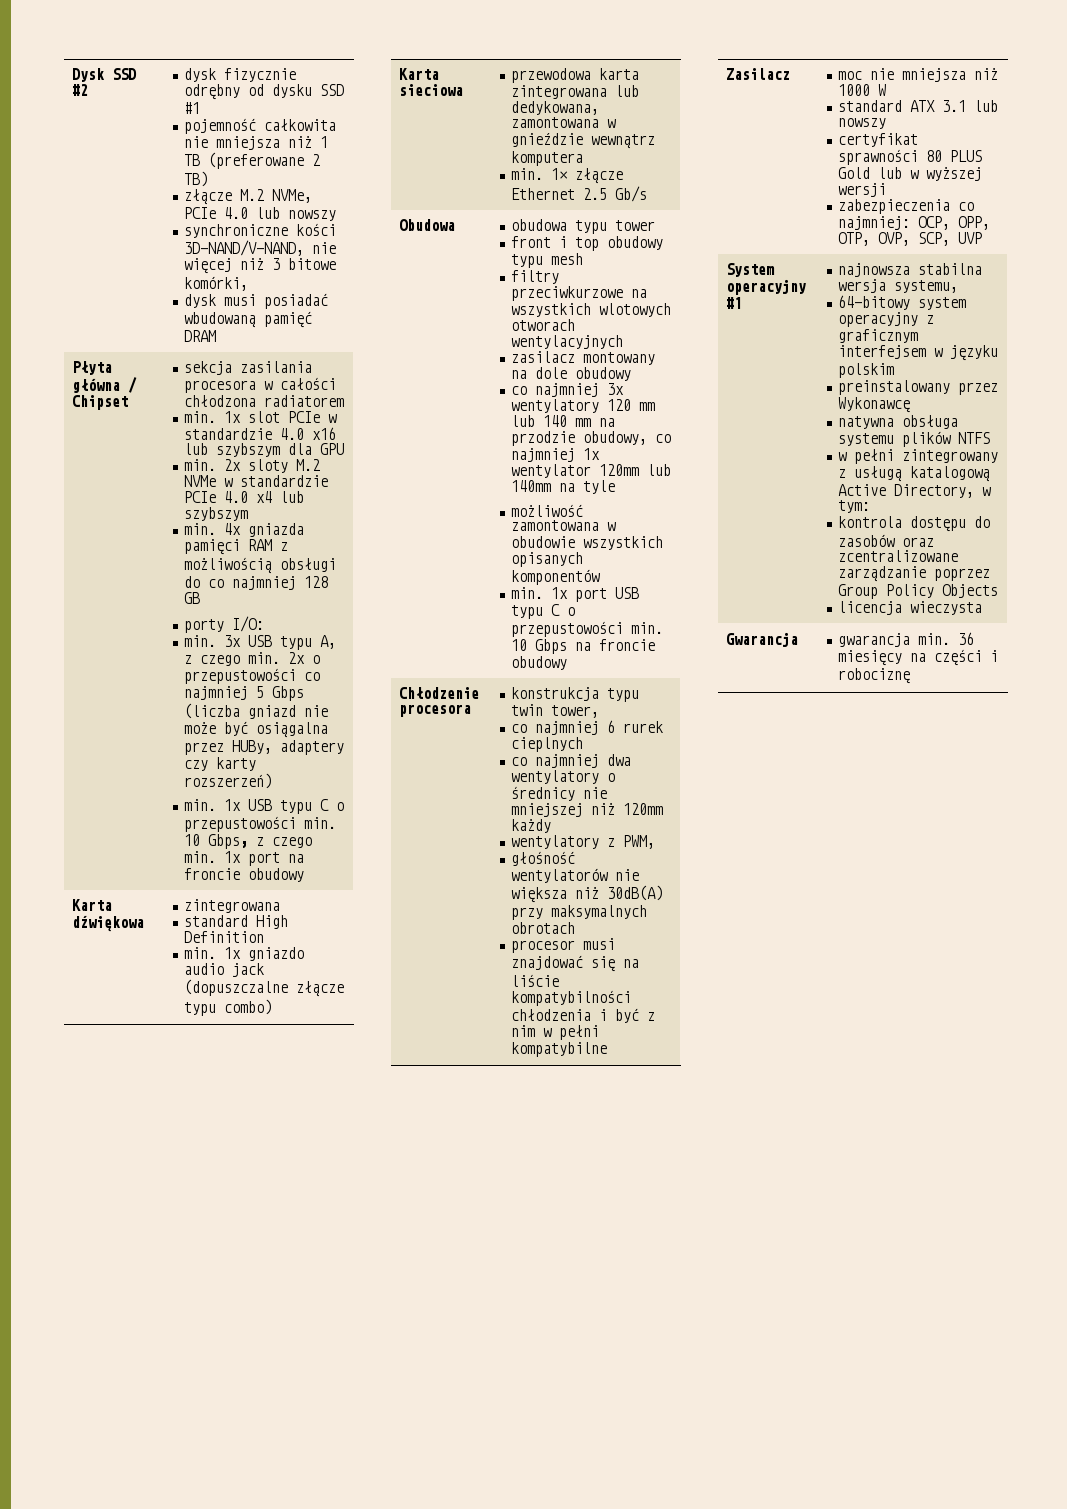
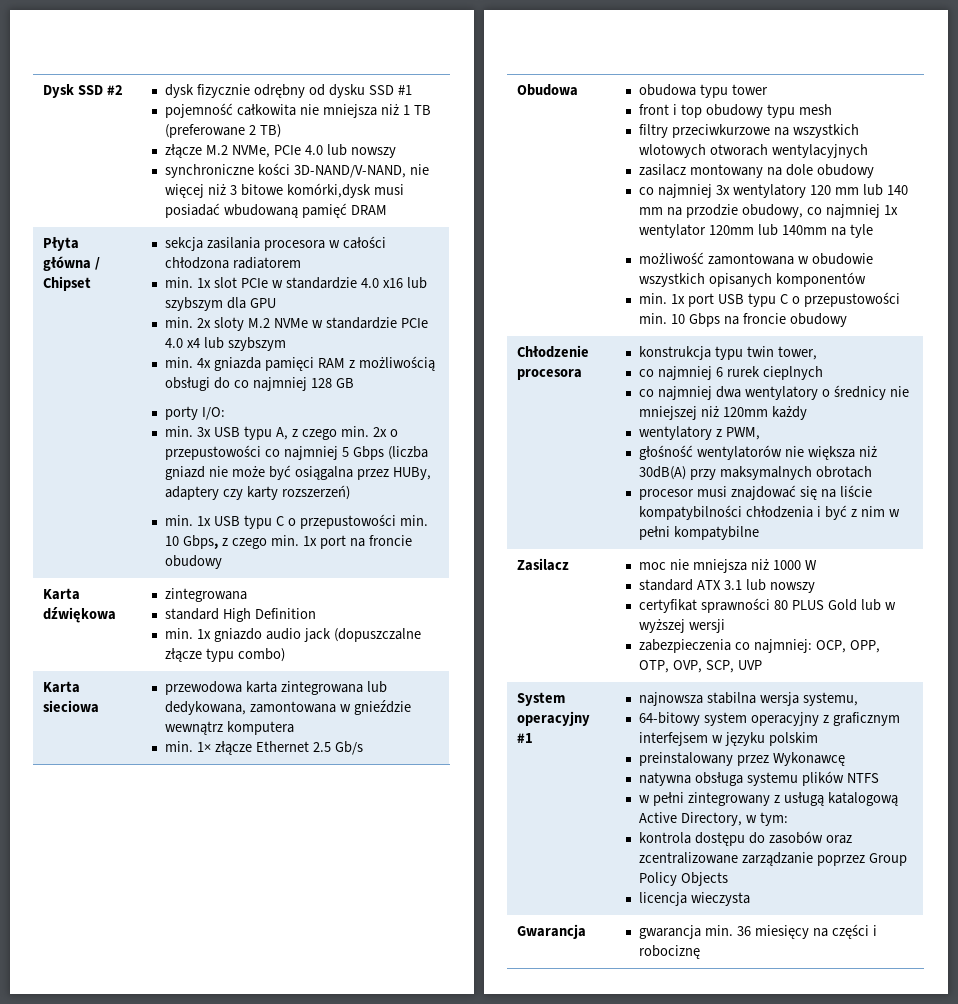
- synchroniczne kości 3D-NAND/V-NAND, nie więcej niż 3 bitowe komórki,
- dysk musi posiadać wbudowaną pamięć DRAM
+ synchroniczne kości 3D-NAND/V-NAND, nie więcej niż 3 bitowe komórki,dysk musi posiadać wbudowaną pamięć DRAM

